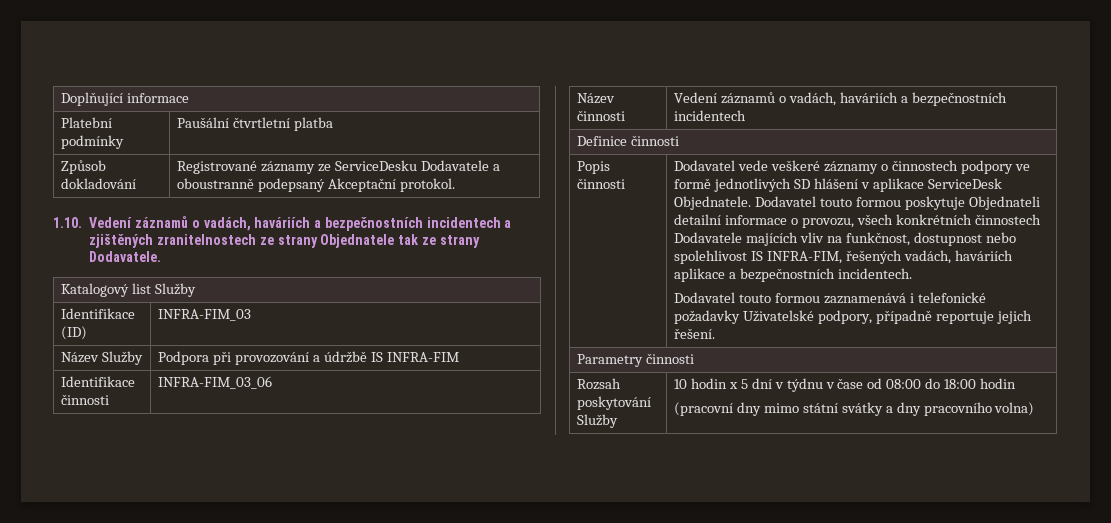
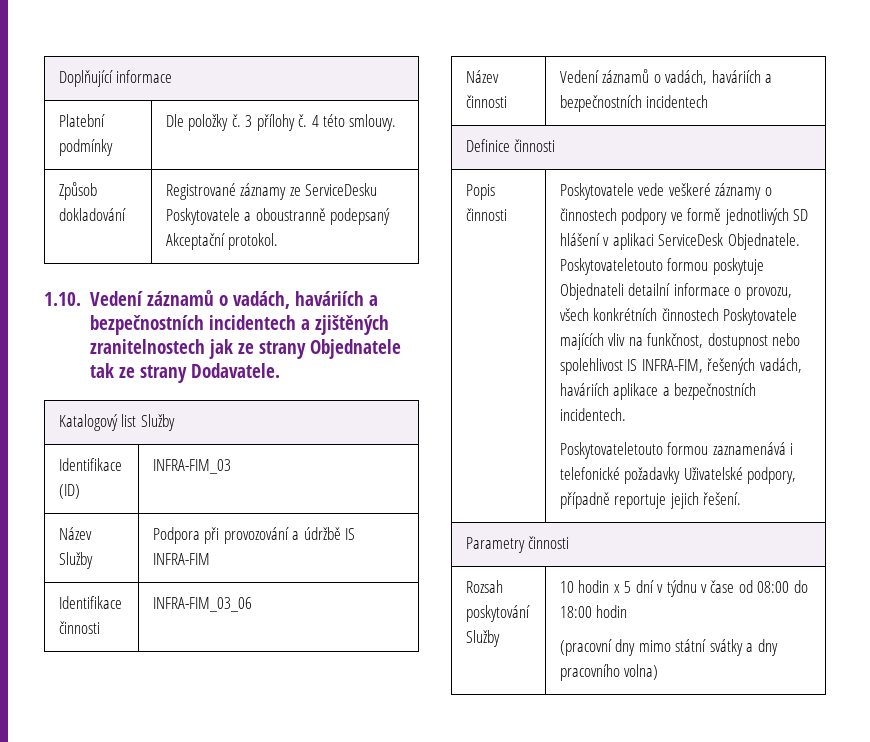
- Platební podmínky | Paušální čtvrtletní platba
+ Platební podmínky | Dle položky č. 3 přílohy č. 4 této smlouvy.
- Způsob dokladování | Registrované záznamy ze ServiceDesku Dodavatele a oboustranně podepsaný Akceptační protokol.
+ Způsob dokladování | Registrované záznamy ze ServiceDesku Poskytovatele a oboustranně podepsaný Akceptační protokol.
- 1.10. Vedení záznamů o vadách, haváriích a bezpečnostních incidentech a zjištěných zranitelnostech ze strany Objednatele tak ze strany Dodavatele.
+ 1.10. Vedení záznamů o vadách, haváriích a bezpečnostních incidentech a zjištěných zranitelnostech jak ze strany Objednatele tak ze strany Dodavatele.
- Dodavatel vede veškeré záznamy o činnostech podpory ve formě jednotlivých SD hlášení v aplikace ServiceDesk Objednatele.
+ Poskytovatele vede veškeré záznamy o činnostech podpory ve formě jednotlivých SD hlášení v aplikaci ServiceDesk Objednatele.
- Dodavatel touto formou poskytuje Objednateli detailní informace o provozu, všech konkrétních činnostech Dodavatele majících vliv na funkčnost, dostupnost nebo spolehlivost IS INFRA-FIM, řešených vadách, haváriích aplikace a bezpečnostních incidentech.
+ Poskytovateletouto formou poskytuje Objednateli detailní informace o provozu, všech konkrétních činnostech Poskytovatele majících vliv na funkčnost, dostupnost nebo spolehlivost IS INFRA-FIM, řešených vadách, haváriích aplikace a bezpečnostních incidentech.
- Dodavatel touto formou zaznamenává i telefonické požadavky Uživatelské podpory, případně reportuje jejich řešení.
+ Poskytovateletouto formou zaznamenává i telefonické požadavky Uživatelské podpory, případně reportuje jejich řešení.

